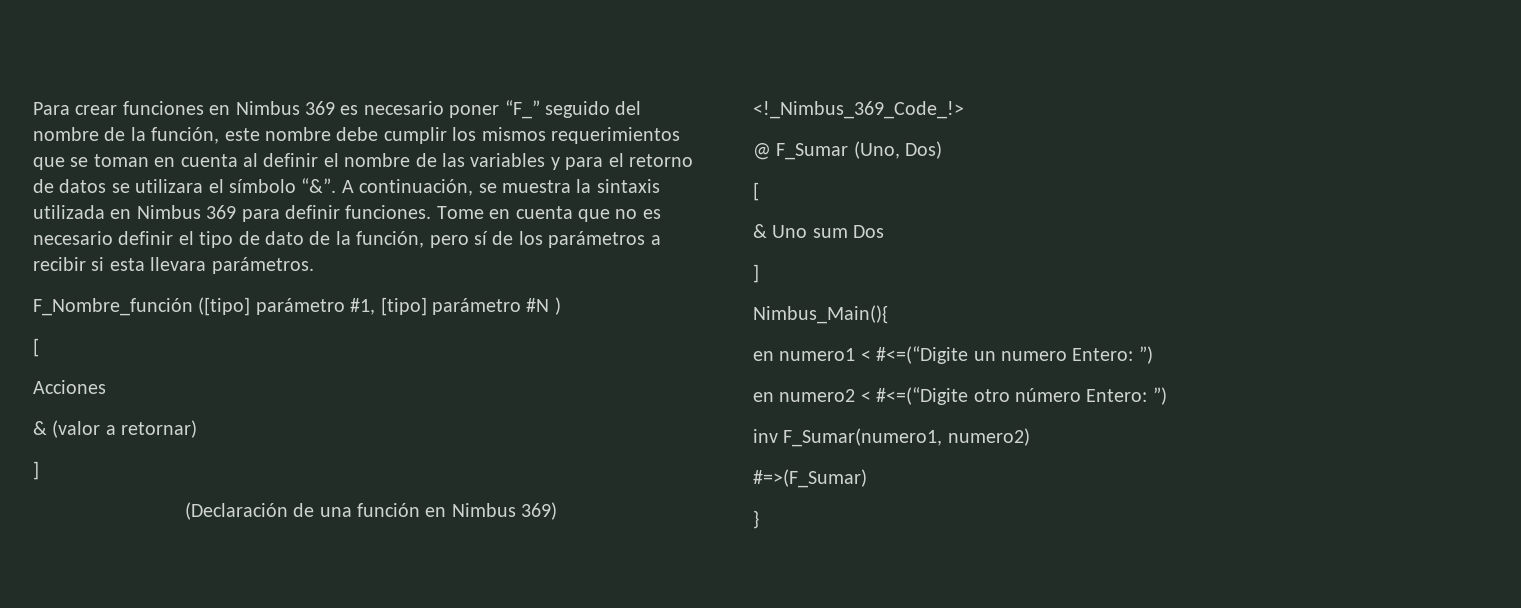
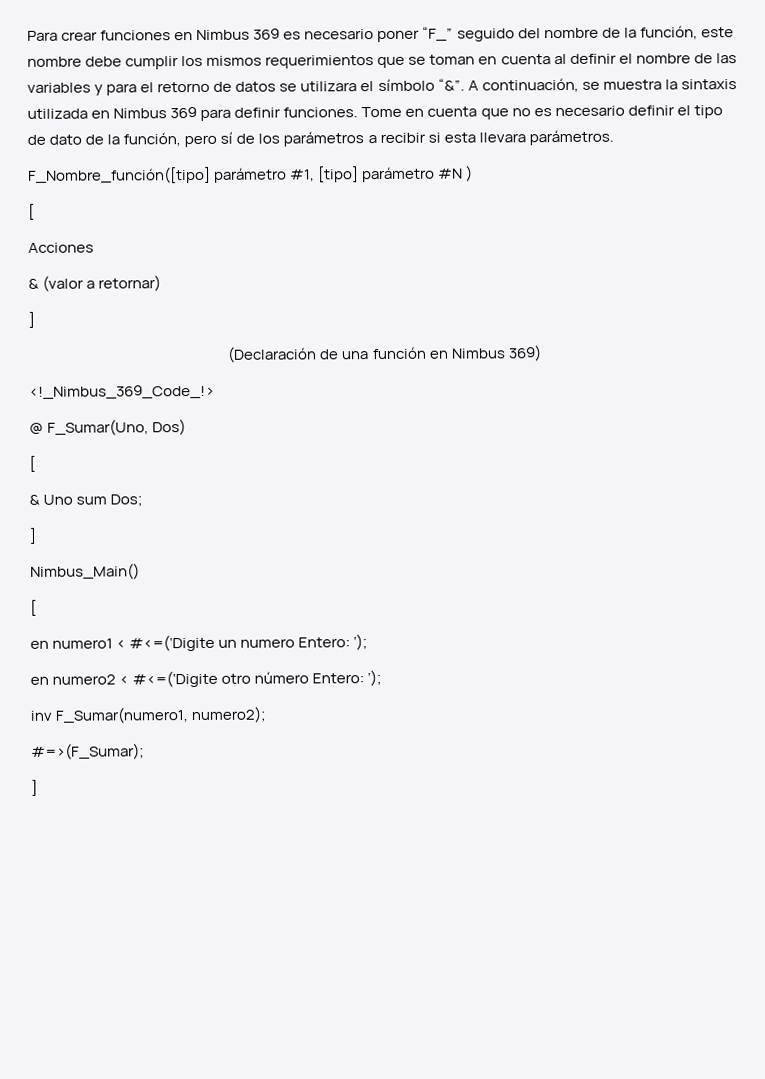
- F_Nombre_función ([tipo] parámetro #1, [tipo] parámetro #N )
+ F_Nombre_función([tipo] parámetro #1, [tipo] parámetro #N )
- @ F_Sumar (Uno, Dos)
+ @ F_Sumar(Uno, Dos)
- & Uno sum Dos
+ & Uno sum Dos;
  ]
- Nimbus_Main(){
+ Nimbus_Main()
+ [
- en numero1 < #<=(“Digite un numero Entero: ”)
+ en numero1 < #<=(‘Digite un numero Entero: ‘);
- en numero2 < #<=(“Digite otro número Entero: ”)
+ en numero2 < #<=(‘Digite otro número Entero: ‘);
- inv F_Sumar(numero1, numero2)
- #=>(F_Sumar)
- }
+ inv F_Sumar(numero1, numero2);
+ #=>(F_Sumar);
+ ]

